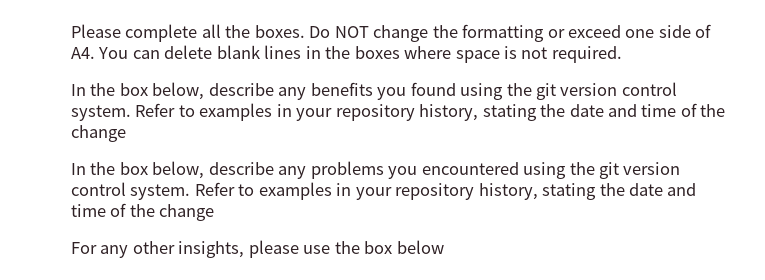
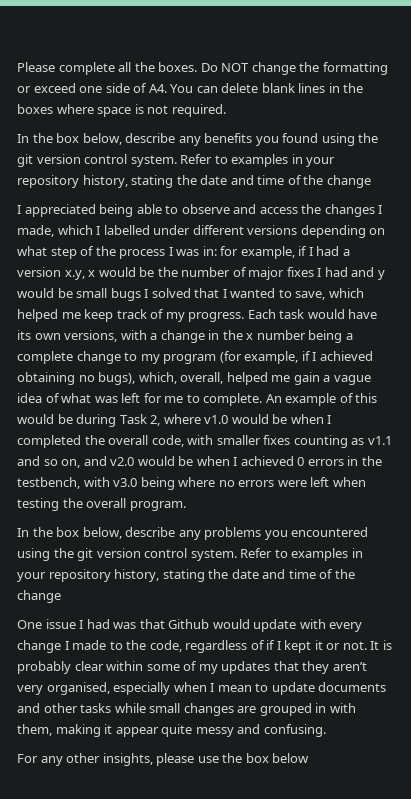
+ I appreciated being able to observe and access the changes I made, which I labelled under different versions depending on what step of the process I was in: for example, if I had a version x.y, x would be the number of major fixes I had and y would be small bugs I solved that I wanted to save, which helped me keep track of my progress. Each task would have its own versions, with a change in the x number being a complete change to my program (for example, if I achieved obtaining no bugs), which, overall, helped me gain a vague idea of what was left for me to complete. An example of this would be during Task 2, where v1.0 would be when I completed the overall code, with smaller fixes counting as v1.1 and so on, and v2.0 would be when I achieved 0 errors in the testbench, with v3.0 being where no errors were left when testing the overall program.
+ One issue I had was that Github would update with every change I made to the code, regardless of if I kept it or not. It is probably clear within some of my updates that they aren’t very organised, especially when I mean to update documents and other tasks while small changes are grouped in with them, making it appear quite messy and confusing.

